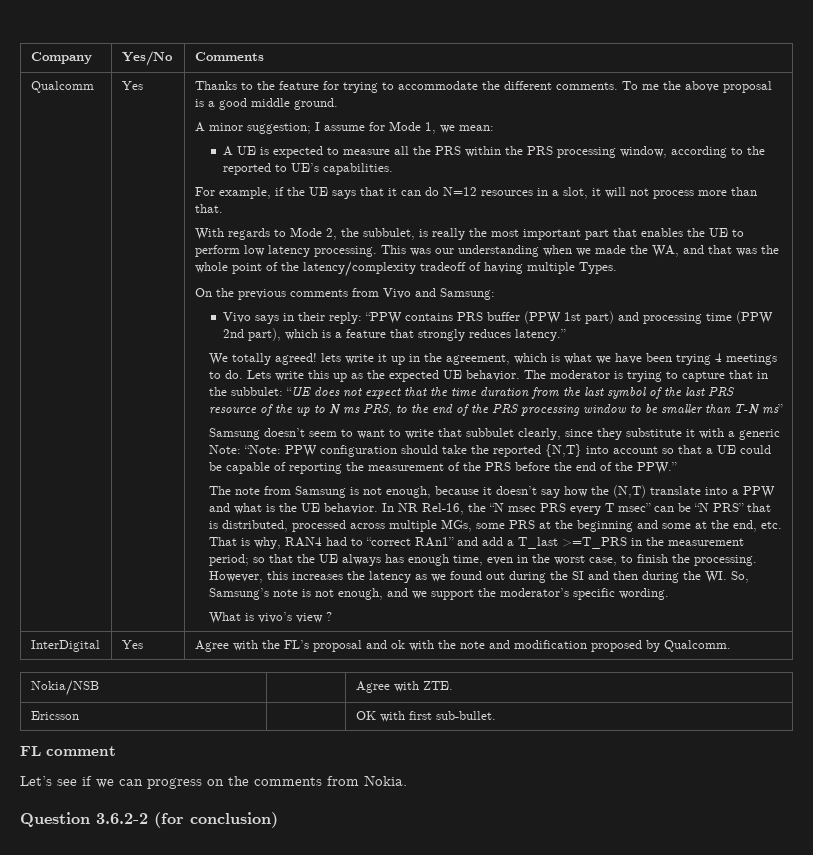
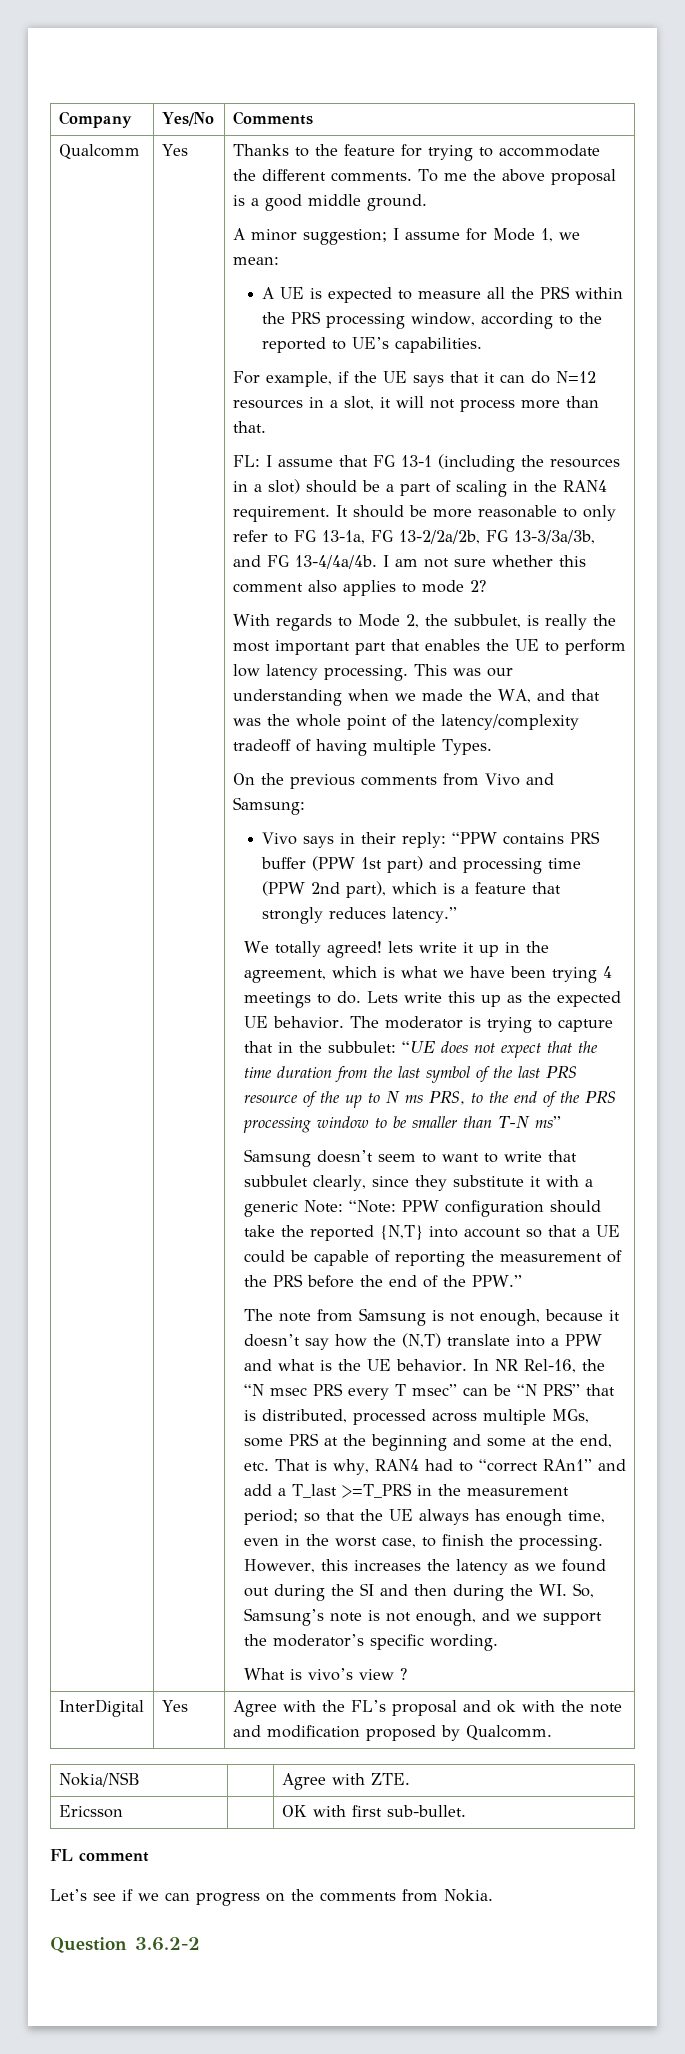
+ FL: I assume that FG 13-1 (including the resources in a slot) should be a part of scaling in the RAN4 requirement. It should be more reasonable to only refer to FG 13-1a, FG 13-2/2a/2b, FG 13-3/3a/3b, and FG 13-4/4a/4b. I am not sure whether this comment also applies to mode 2?
- Question 3.6.2-2 (for conclusion)
+ Question 3.6.2-2

